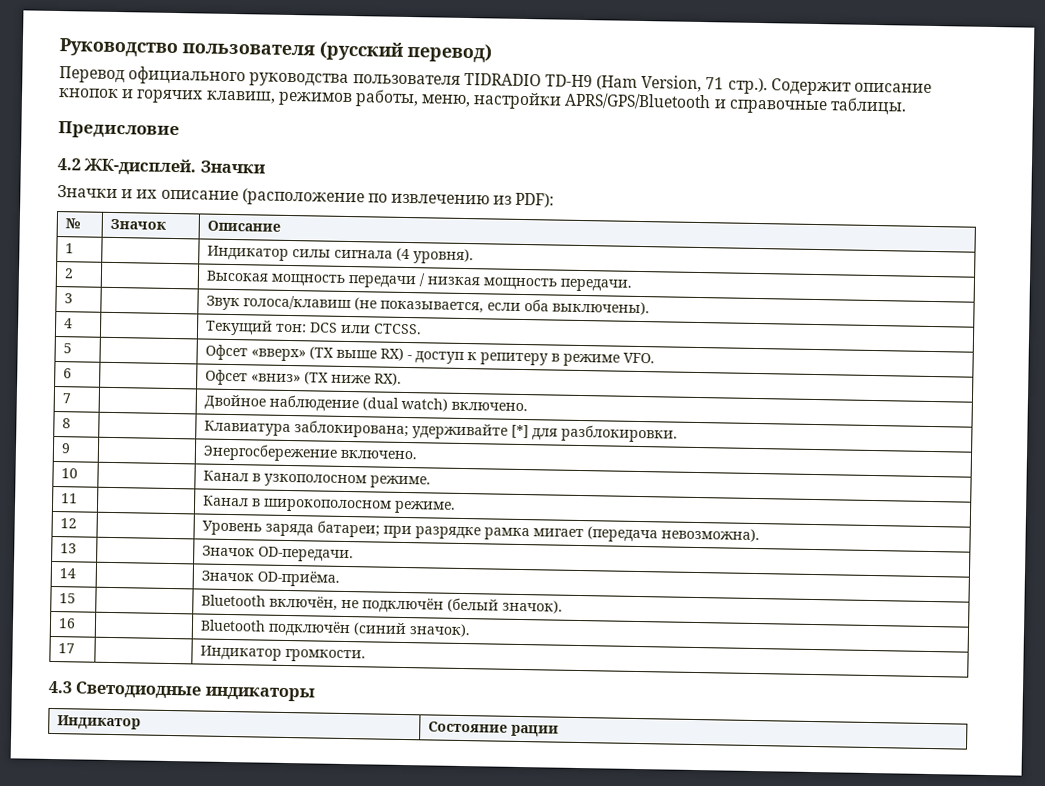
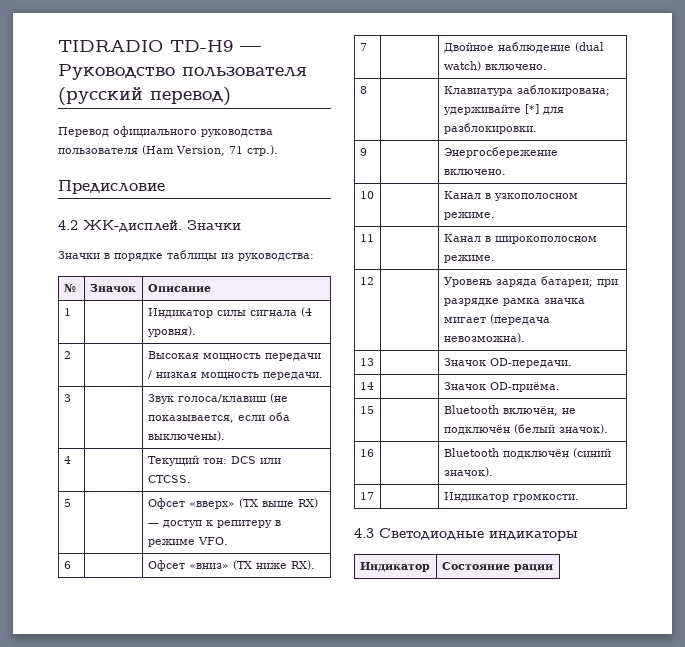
- Руководство пользователя (русский перевод)
+ TIDRADIO TD-H9 — Руководство пользователя (русский перевод)
- Перевод официального руководства пользователя TIDRADIO TD-H9 (Ham Version, 71 стр.). Содержит описание кнопок и горячих клавиш, режимов работы, меню, настройки APRS/GPS/Bluetooth и справочные таблицы.
+ Перевод официального руководства пользователя (Ham Version, 71 стр.).
- Значки и их описание (расположение по извлечению из PDF):
+ Значки в порядке таблицы из руководства:
- 5 | | Офсет «вверх» (TX выше RX) - доступ к репитеру в режиме VFO.
+ 5 | | Офсет «вверх» (TX выше RX) — доступ к репитеру в режиме VFO.
- 12 | | Уровень заряда батареи; при разрядке рамка мигает (передача невозможна).
+ 12 | | Уровень заряда батареи; при разрядке рамка значка мигает (передача невозможна).

